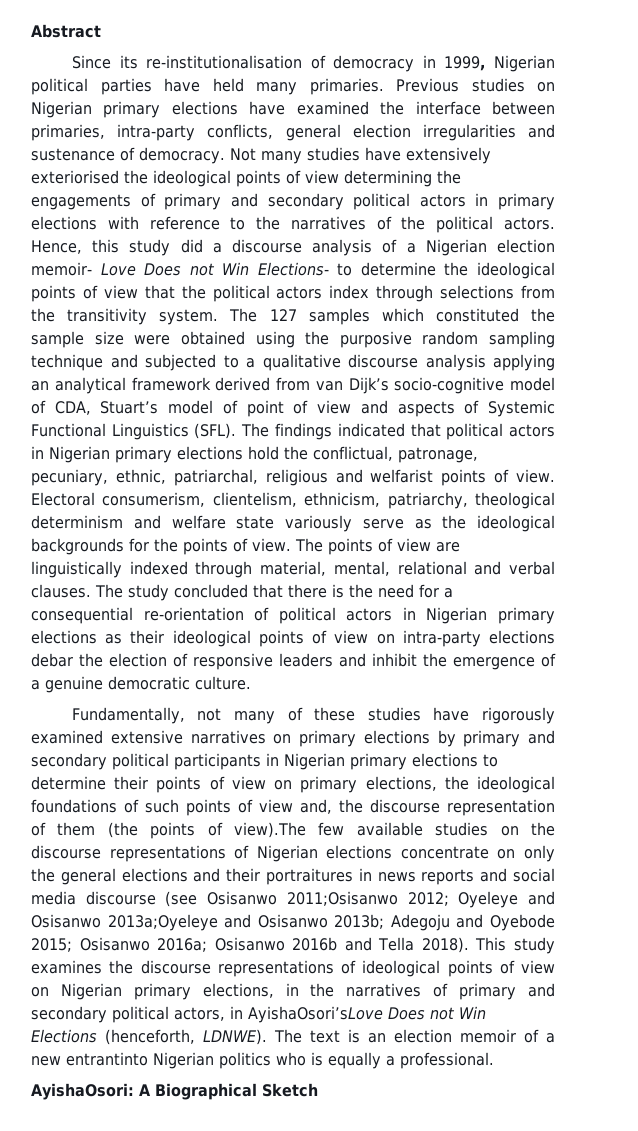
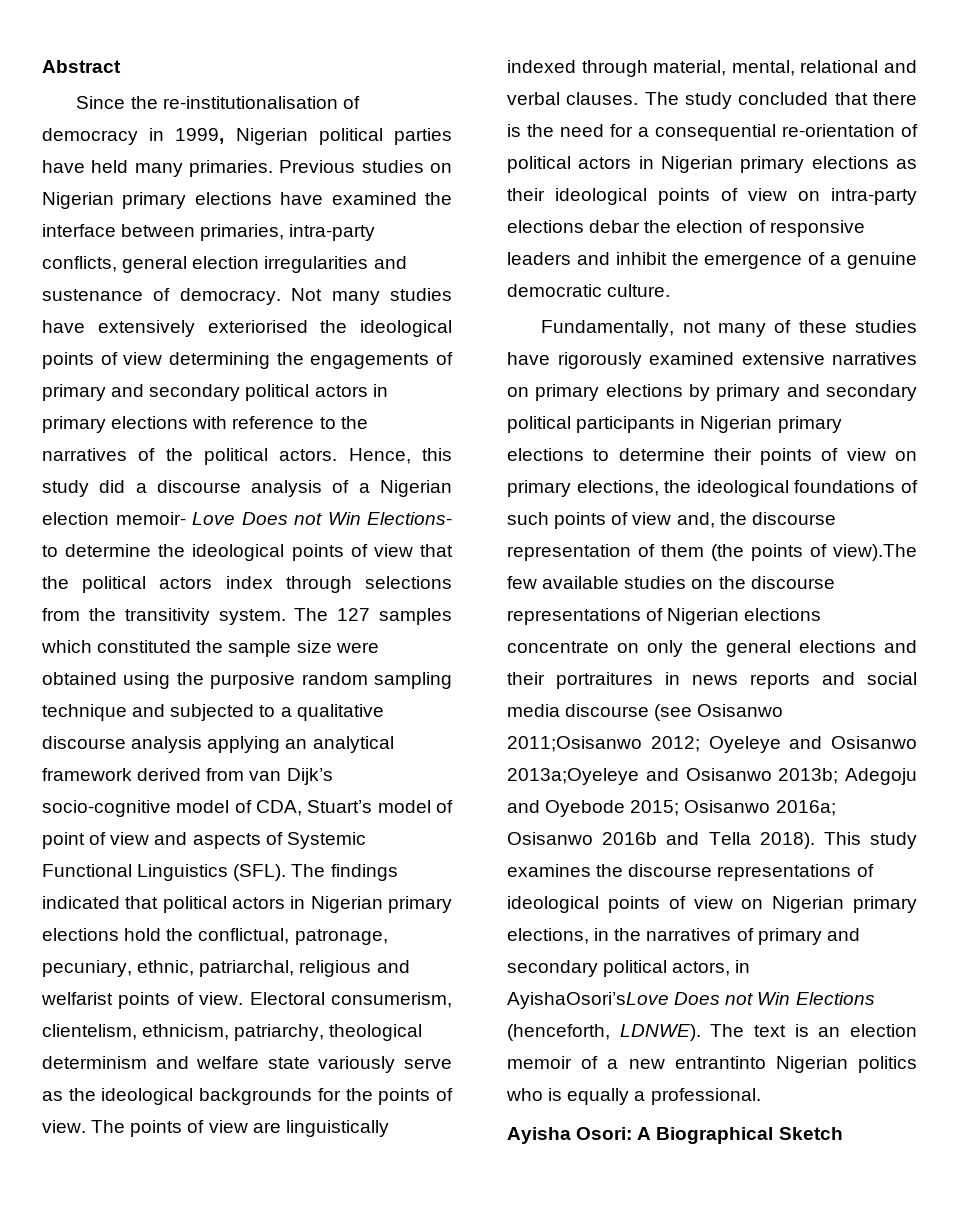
- Since its re-institutionalisation of democracy in 1999, Nigerian political parties have held many primaries.
+ Since the re-institutionalisation of democracy in 1999, Nigerian political parties have held many primaries.
- AyishaOsori: A Biographical Sketch
+ Ayisha Osori: A Biographical Sketch

